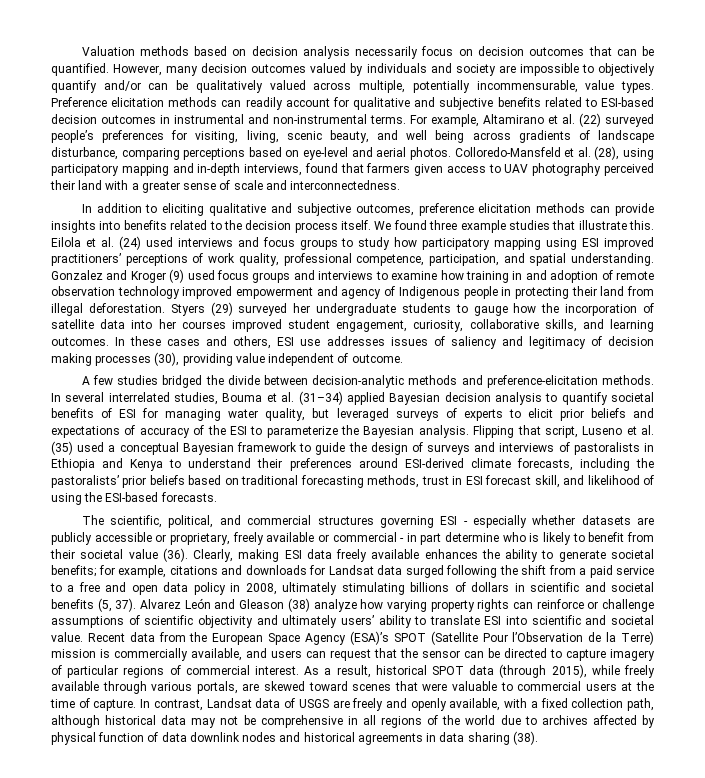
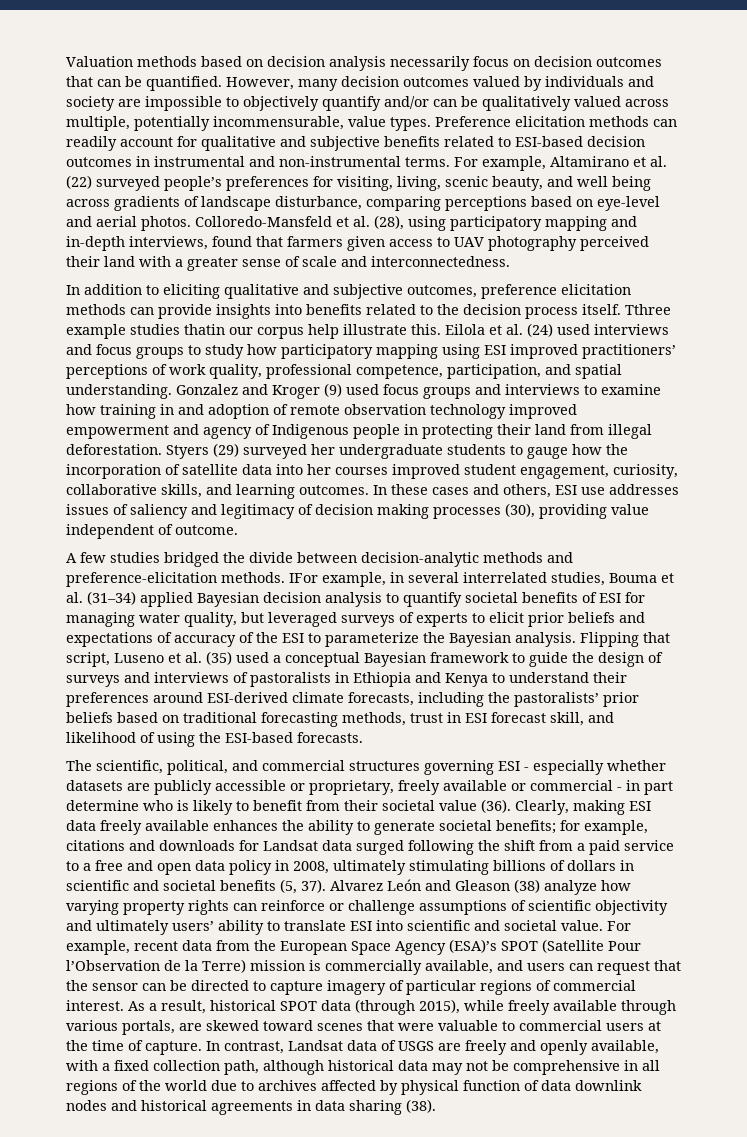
- We found three example studies that illustrate this.
+ Tthree example studies thatin our corpus help illustrate this.
- In several interrelated studies, Bouma et al. (31–34) applied Bayesian decision analysis to quantify societal benefits of ESI for managing water quality, but leveraged surveys of experts to elicit prior beliefs and expectations of accuracy of the ESI to parameterize the Bayesian analysis.
+ IFor example, in several interrelated studies, Bouma et al. (31–34) applied Bayesian decision analysis to quantify societal benefits of ESI for managing water quality, but leveraged surveys of experts to elicit prior beliefs and expectations of accuracy of the ESI to parameterize the Bayesian analysis.
- Recent data from the European Space Agency (ESA)’s SPOT (Satellite Pour l’Observation de la Terre) mission is commercially available, and users can request that the sensor can be directed to capture imagery of particular regions of commercial interest.
+ For example, recent data from the European Space Agency (ESA)’s SPOT (Satellite Pour l’Observation de la Terre) mission is commercially available, and users can request that the sensor can be directed to capture imagery of particular regions of commercial interest.

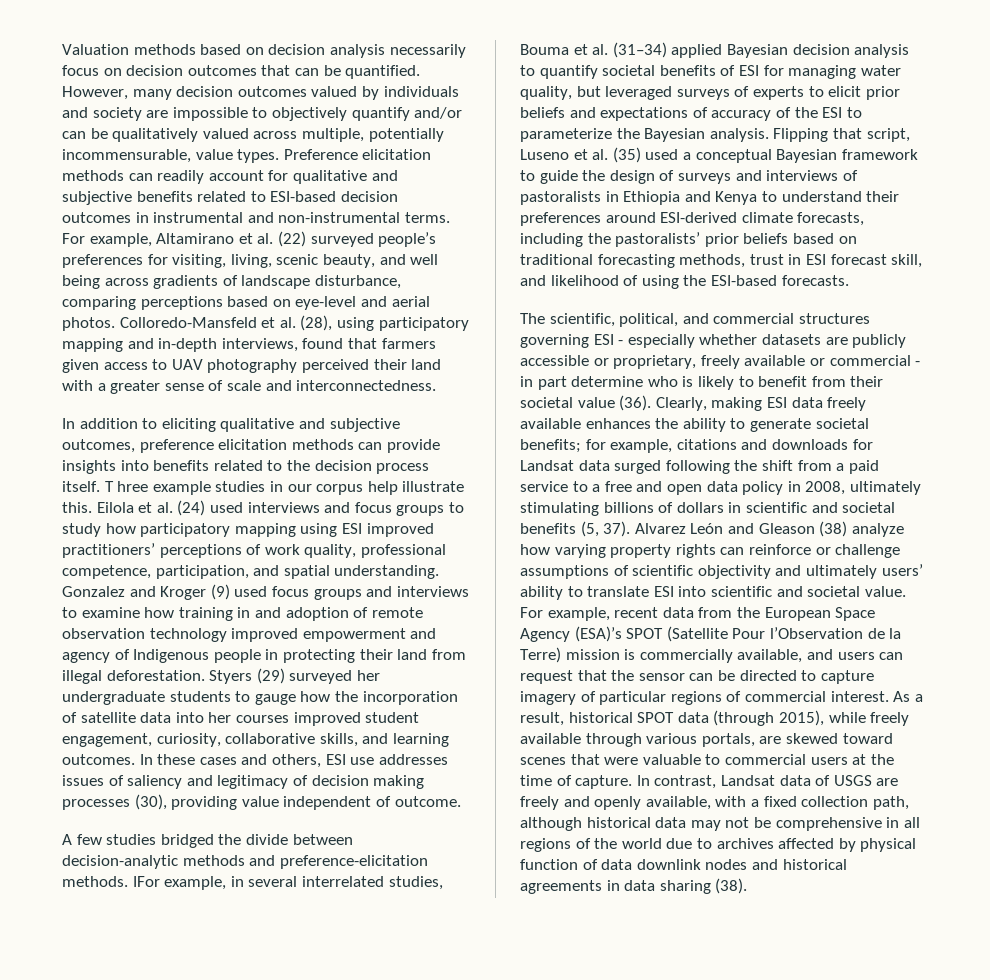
- Tthree example studies thatin our corpus help illustrate this.
+ T hree example studies in our corpus help illustrate this.

